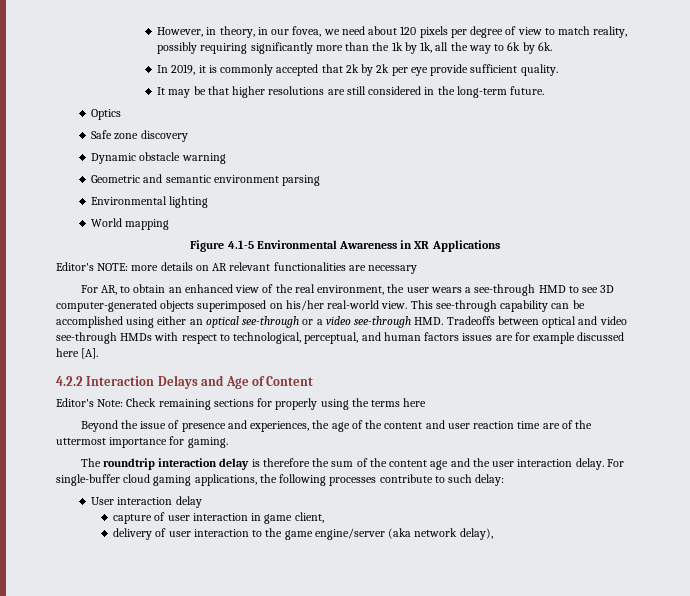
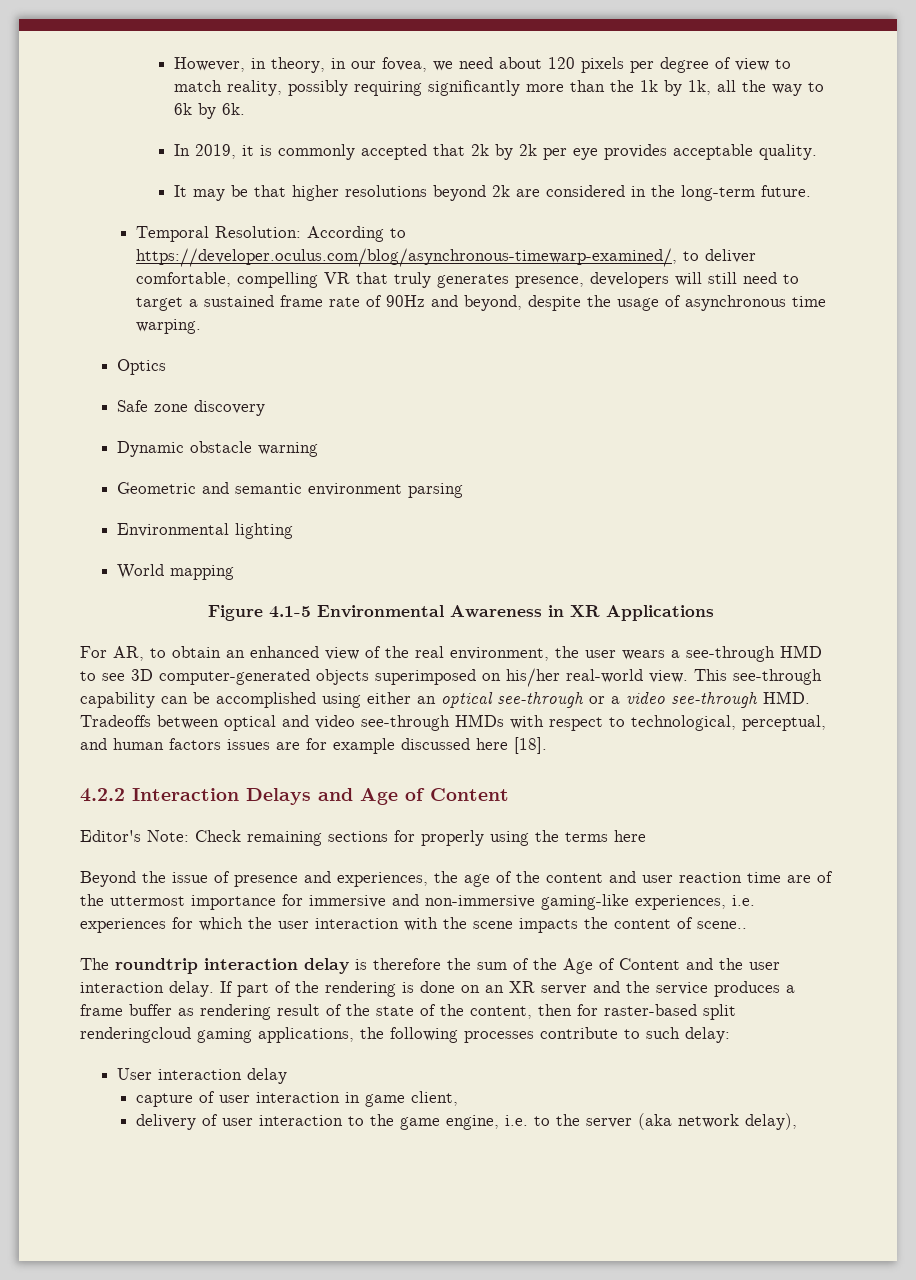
- In 2019, it is commonly accepted that 2k by 2k per eye provide sufficient quality.
+ In 2019, it is commonly accepted that 2k by 2k per eye provides acceptable quality.
- It may be that higher resolutions are still considered in the long-term future.
+ It may be that higher resolutions beyond 2k are considered in the long-term future.
+ Temporal Resolution: According to https://developer.oculus.com/blog/asynchronous-timewarp-examined/, to deliver comfortable, compelling VR that truly generates presence, developers will still need to target a sustained frame rate of 90Hz and beyond, despite the usage of asynchronous time warping.
- Editor's NOTE: more details on AR relevant functionalities are necessary
- This see-through capability can be accomplished using either an optical see-through or a video see-through HMD. Tradeoffs between optical and video see-through HMDs with respect to technological, perceptual, and human factors issues are for example discussed here [A].
+ This see-through capability can be accomplished using either an optical see-through or a video see-through HMD. Tradeoffs between optical and video see-through HMDs with respect to technological, perceptual, and human factors issues are for example discussed here [18].
- Beyond the issue of presence and experiences, the age of the content and user reaction time are of the uttermost importance for gaming.
+ Beyond the issue of presence and experiences, the age of the content and user reaction time are of the uttermost importance for immersive and non-immersive gaming-like experiences, i.e. experiences for which the user interaction with the scene impacts the content of scene..
- The roundtrip interaction delay is therefore the sum of the content age and the user interaction delay.
+ The roundtrip interaction delay is therefore the sum of the Age of Content and the user interaction delay.
- For single-buffer cloud gaming applications, the following processes contribute to such delay:
+ If part of the rendering is done on an XR server and the service produces a frame buffer as rendering result of the state of the content, then for raster-based split renderingcloud gaming applications, the following processes contribute to such delay:
- delivery of user interaction to the game engine/server (aka network delay),
+ delivery of user interaction to the game engine, i.e. to the server (aka network delay),

